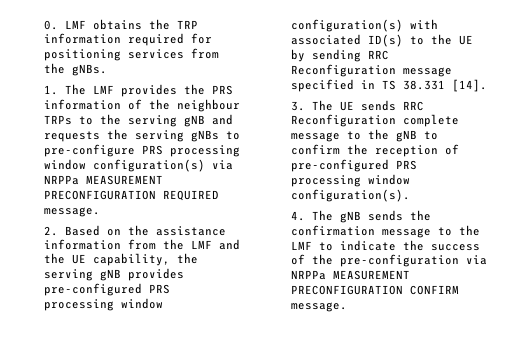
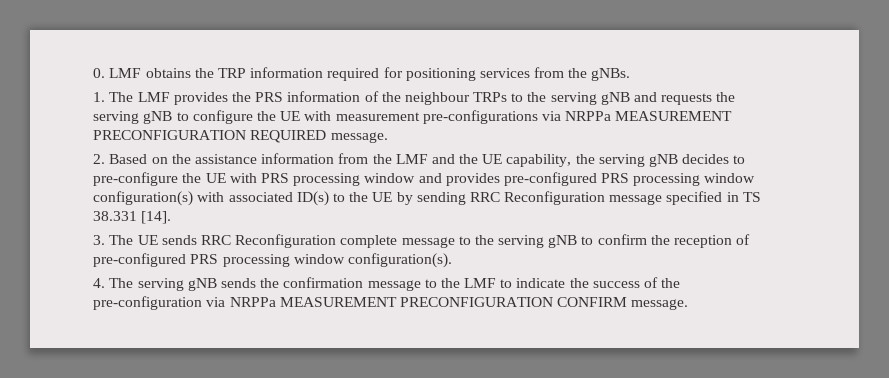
- 1. The LMF provides the PRS information of the neighbour TRPs to the serving gNB and requests the serving gNBs to pre-configure PRS processing window configuration(s) via NRPPa MEASUREMENT PRECONFIGURATION REQUIRED message.
+ 1. The LMF provides the PRS information of the neighbour TRPs to the serving gNB and requests the serving gNB to configure the UE with measurement pre-configurations via NRPPa MEASUREMENT PRECONFIGURATION REQUIRED message.
- 2. Based on the assistance information from the LMF and the UE capability, the serving gNB provides pre-configured PRS processing window configuration(s) with associated ID(s) to the UE by sending RRC Reconfiguration message specified in TS 38.331 [14].
+ 2. Based on the assistance information from the LMF and the UE capability, the serving gNB decides to pre-configure the UE with PRS processing window and provides pre-configured PRS processing window configuration(s) with associated ID(s) to the UE by sending RRC Reconfiguration message specified in TS 38.331 [14].
- 3. The UE sends RRC Reconfiguration complete message to the gNB to confirm the reception of pre-configured PRS processing window configuration(s).
+ 3. The UE sends RRC Reconfiguration complete message to the serving gNB to confirm the reception of pre-configured PRS processing window configuration(s).
- 4. The gNB sends the confirmation message to the LMF to indicate the success of the pre-configuration via NRPPa MEASUREMENT PRECONFIGURATION CONFIRM message.
+ 4. The serving gNB sends the confirmation message to the LMF to indicate the success of the pre-configuration via NRPPa MEASUREMENT PRECONFIGURATION CONFIRM message.

